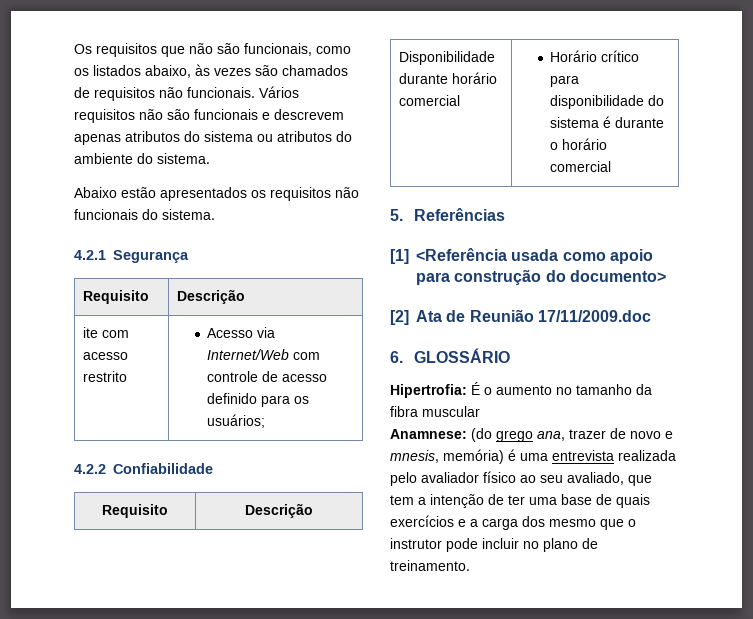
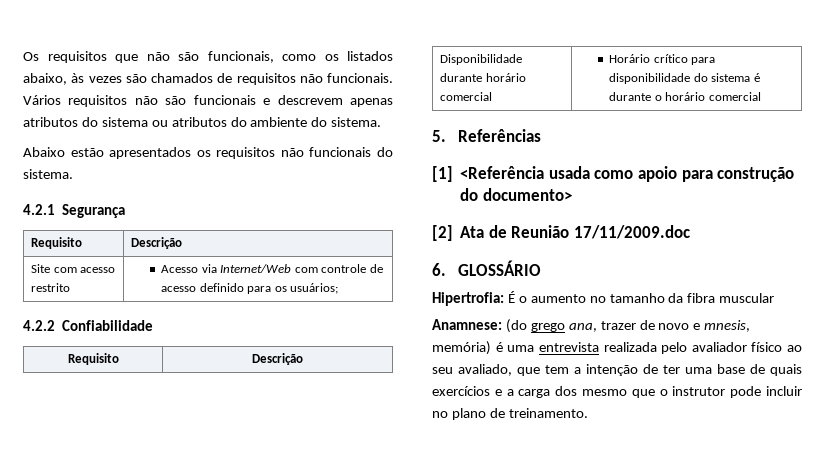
- ite com acesso restrito | Acesso via Internet/Web com controle de acesso definido para os usuários;
+ Site com acesso restrito | Acesso via Internet/Web com controle de acesso definido para os usuários;

